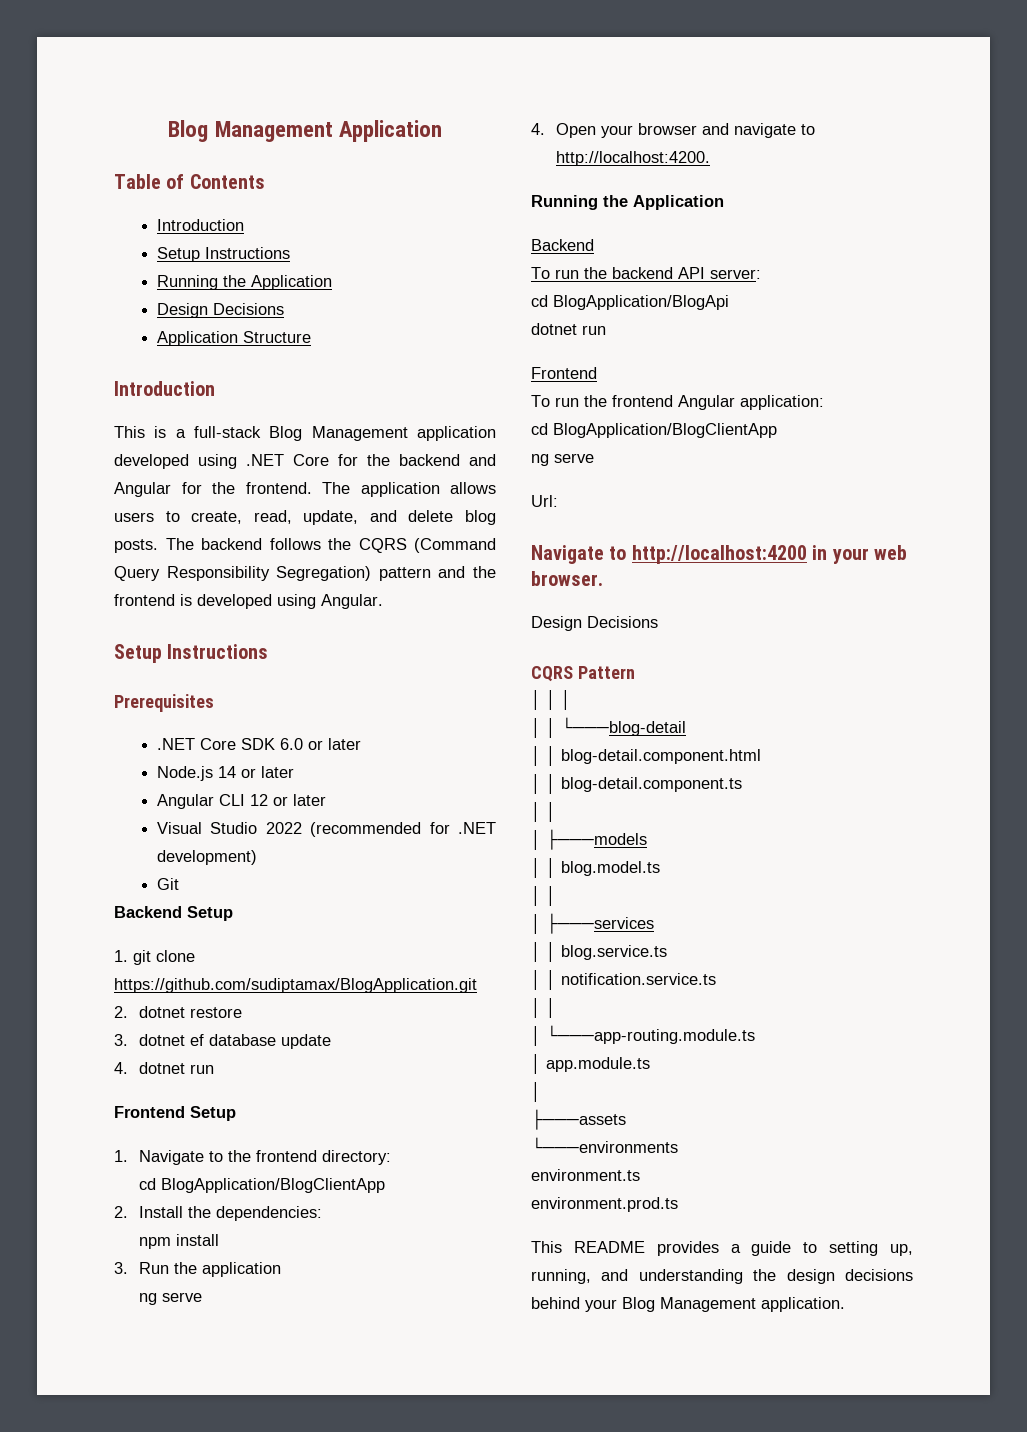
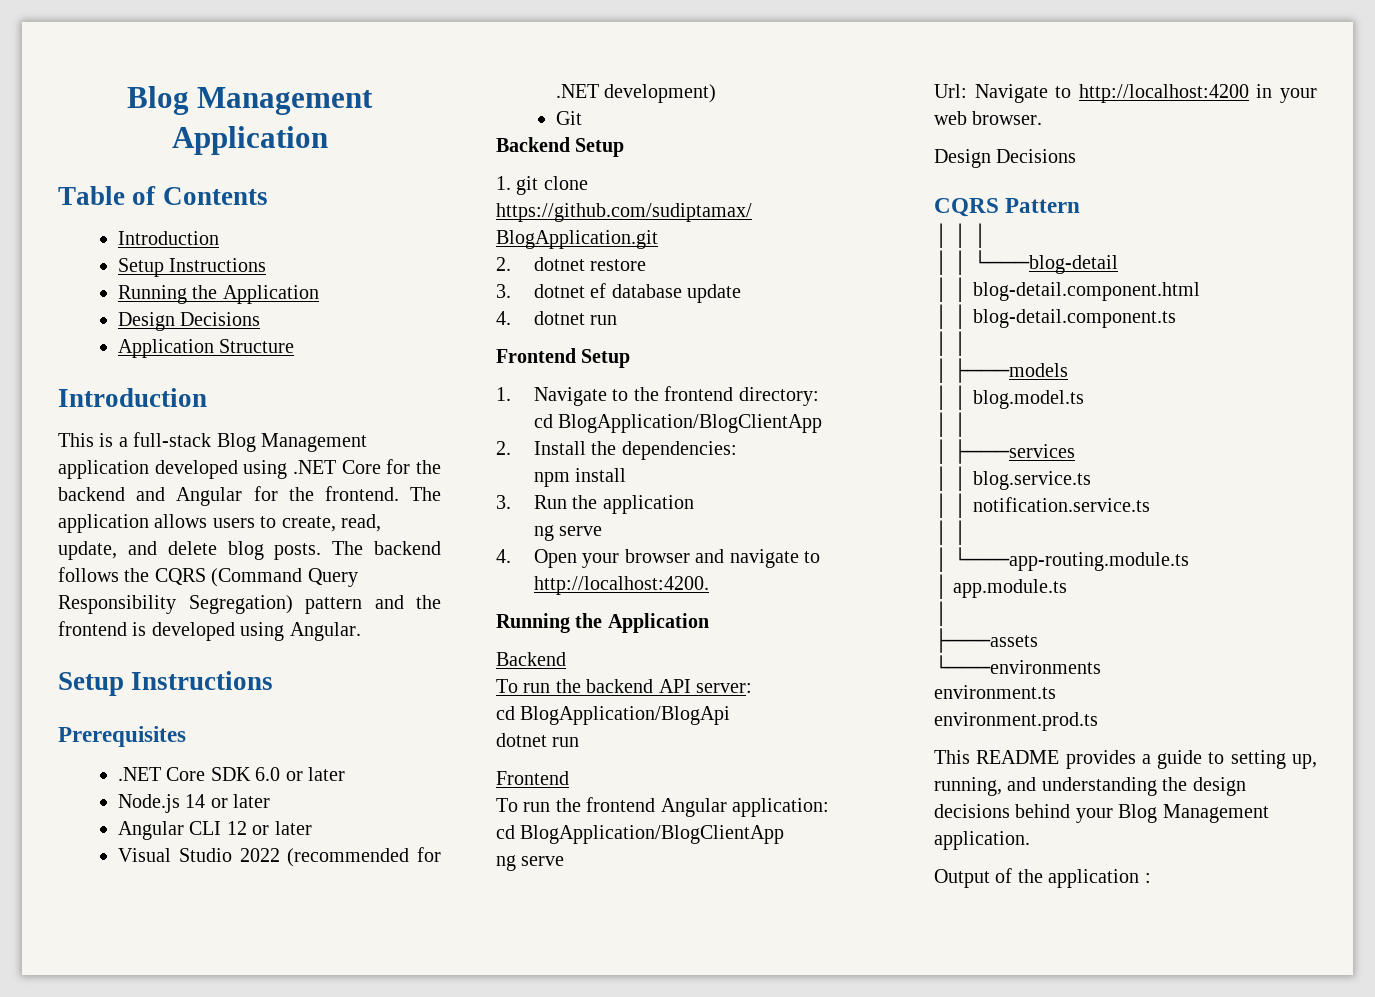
- Url:
- Navigate to http://localhost:4200 in your web browser.
+ Url: Navigate to http://localhost:4200 in your web browser.
+ Output of the application :

